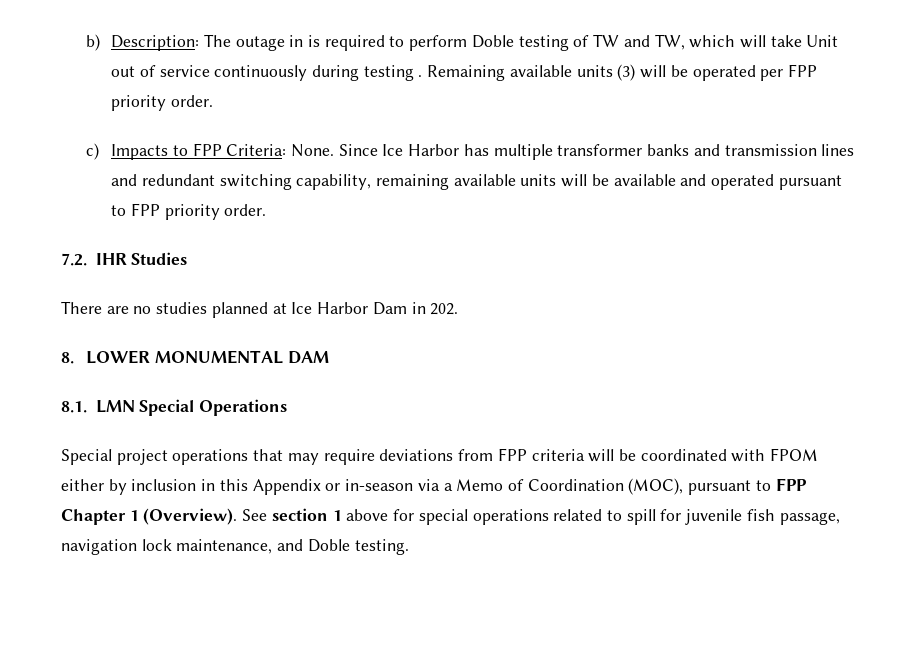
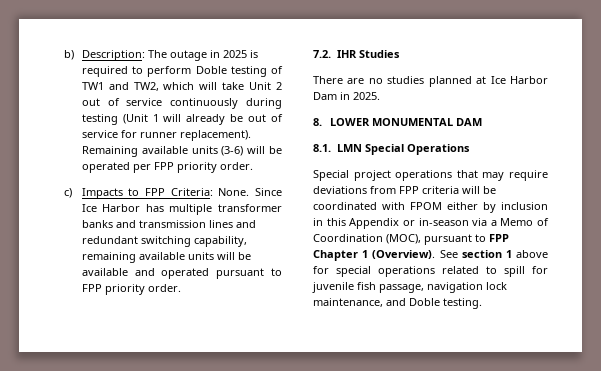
- b) Description: The outage in is required to perform Doble testing of TW and TW, which will take Unit out of service continuously during testing .
+ b) Description: The outage in 2025 is required to perform Doble testing of TW1 and TW2, which will take Unit 2 out of service continuously during testing (Unit 1 will already be out of service for runner replacement).
- Remaining available units (3) will be operated per FPP priority order.
+ Remaining available units (3-6) will be operated per FPP priority order.
- There are no studies planned at Ice Harbor Dam in 202.
+ There are no studies planned at Ice Harbor Dam in 2025.

